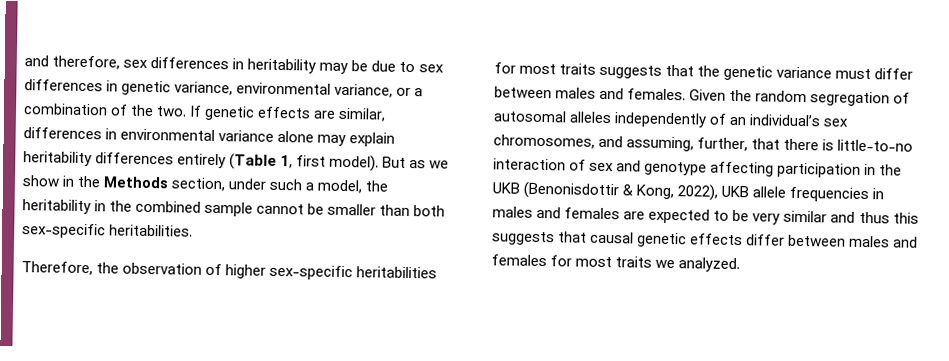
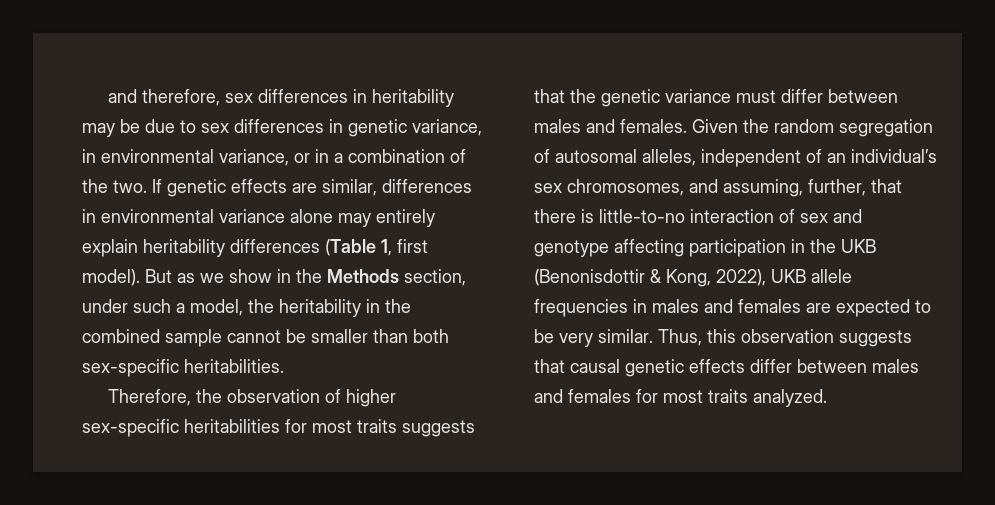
- and therefore, sex differences in heritability may be due to sex differences in genetic variance, environmental variance, or a combination of the two.
+ and therefore, sex differences in heritability may be due to sex differences in genetic variance, in environmental variance, or in a combination of the two.
- If genetic effects are similar, differences in environmental variance alone may explain heritability differences entirely (Table 1, first model).
+ If genetic effects are similar, differences in environmental variance alone may entirely explain heritability differences (Table 1, first model).
- Given the random segregation of autosomal alleles independently of an individual’s sex chromosomes, and assuming, further, that there is little-to-no interaction of sex and genotype affecting participation in the UKB (Benonisdottir & Kong, 2022), UKB allele frequencies in males and females are expected to be very similar and thus this suggests that causal genetic effects differ between males and females for most traits we analyzed.
+ Given the random segregation of autosomal alleles, independent of an individual’s sex chromosomes, and assuming, further, that there is little-to-no interaction of sex and genotype affecting participation in the UKB (Benonisdottir & Kong, 2022), UKB allele frequencies in males and females are expected to be very similar. Thus, this observation suggests that causal genetic effects differ between males and females for most traits analyzed.

